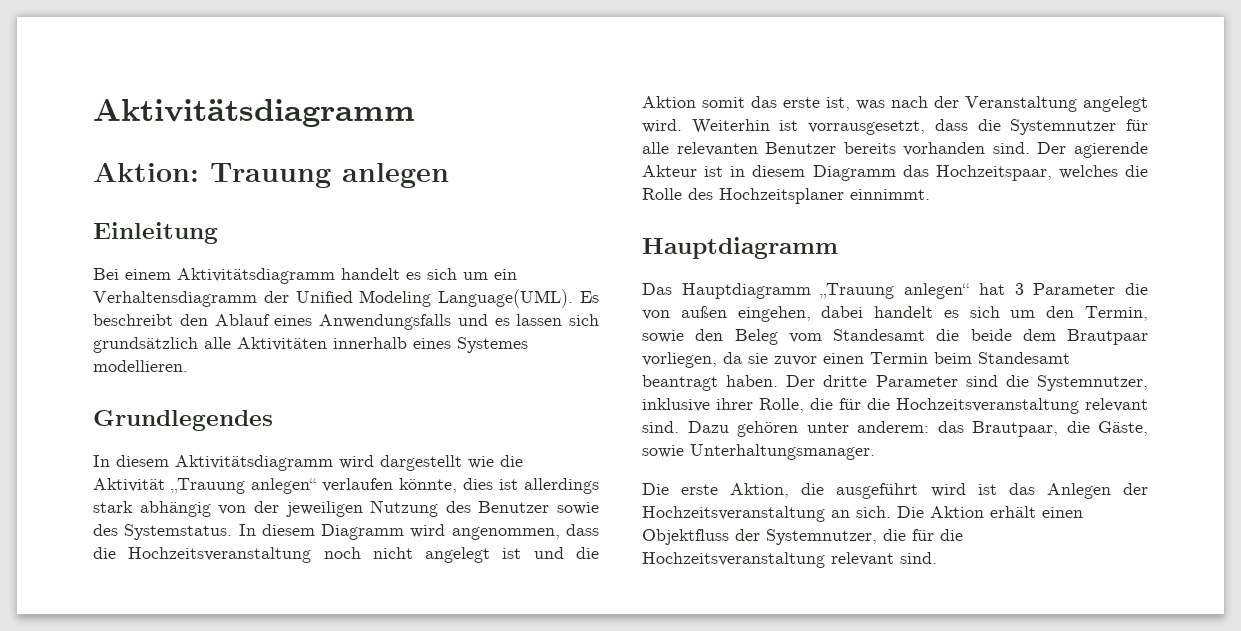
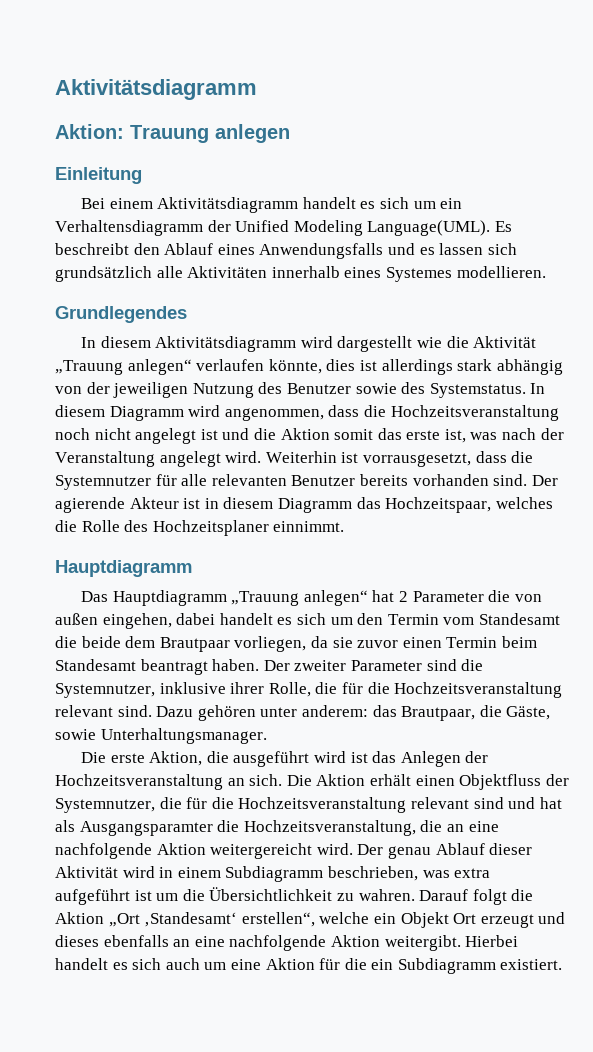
- Das Hauptdiagramm „Trauung anlegen“ hat 3 Parameter die von außen eingehen, dabei handelt es sich um den Termin, sowie den Beleg vom Standesamt die beide dem Brautpaar vorliegen, da sie zuvor einen Termin beim Standesamt beantragt haben.
+ Das Hauptdiagramm „Trauung anlegen“ hat 2 Parameter die von außen eingehen, dabei handelt es sich um den Termin vom Standesamt die beide dem Brautpaar vorliegen, da sie zuvor einen Termin beim Standesamt beantragt haben.
- Der dritte Parameter sind die Systemnutzer, inklusive ihrer Rolle, die für die Hochzeitsveranstaltung relevant sind.
+ Der zweiter Parameter sind die Systemnutzer, inklusive ihrer Rolle, die für die Hochzeitsveranstaltung relevant sind.
- Die Aktion erhält einen Objektfluss der Systemnutzer, die für die Hochzeitsveranstaltung relevant sind.
+ Die Aktion erhält einen Objektfluss der Systemnutzer, die für die Hochzeitsveranstaltung relevant sind und hat als Ausgangsparamter die Hochzeitsveranstaltung, die an eine nachfolgende Aktion weitergereicht wird. Der genau Ablauf dieser Aktivität wird in einem Subdiagramm beschrieben, was extra aufgeführt ist um die Übersichtlichkeit zu wahren. Darauf folgt die Aktion „Ort ‚Standesamt‘ erstellen“, welche ein Objekt Ort erzeugt und dieses ebenfalls an eine nachfolgende Aktion weitergibt. Hierbei handelt es sich auch um eine Aktion für die ein Subdiagramm existiert.

